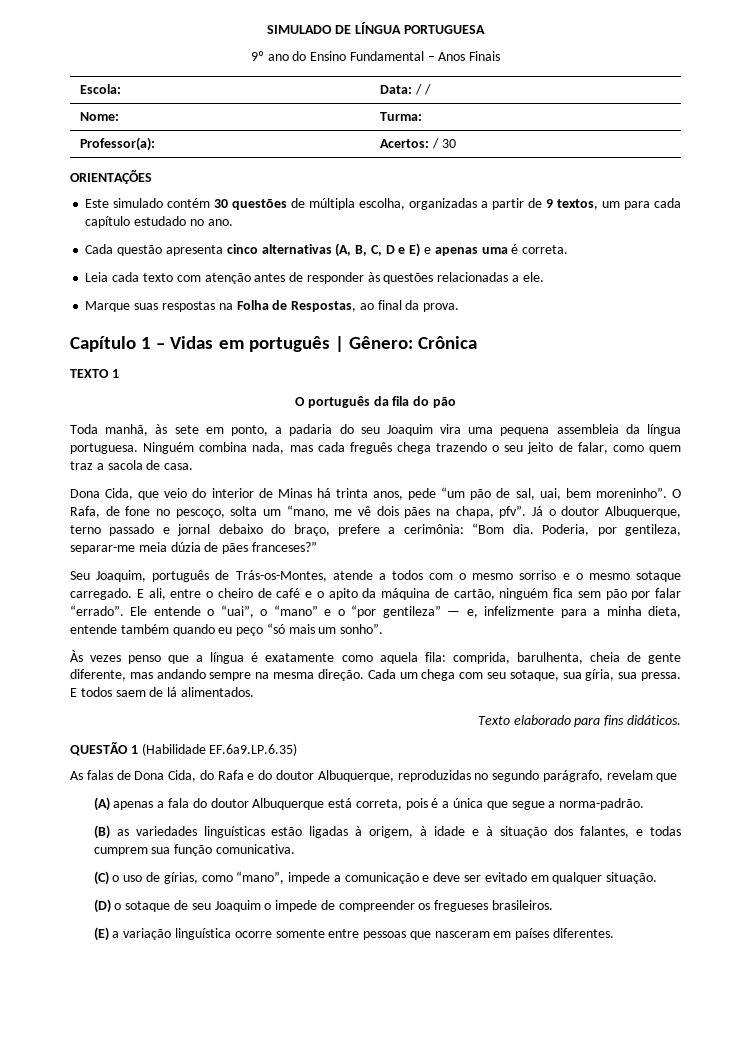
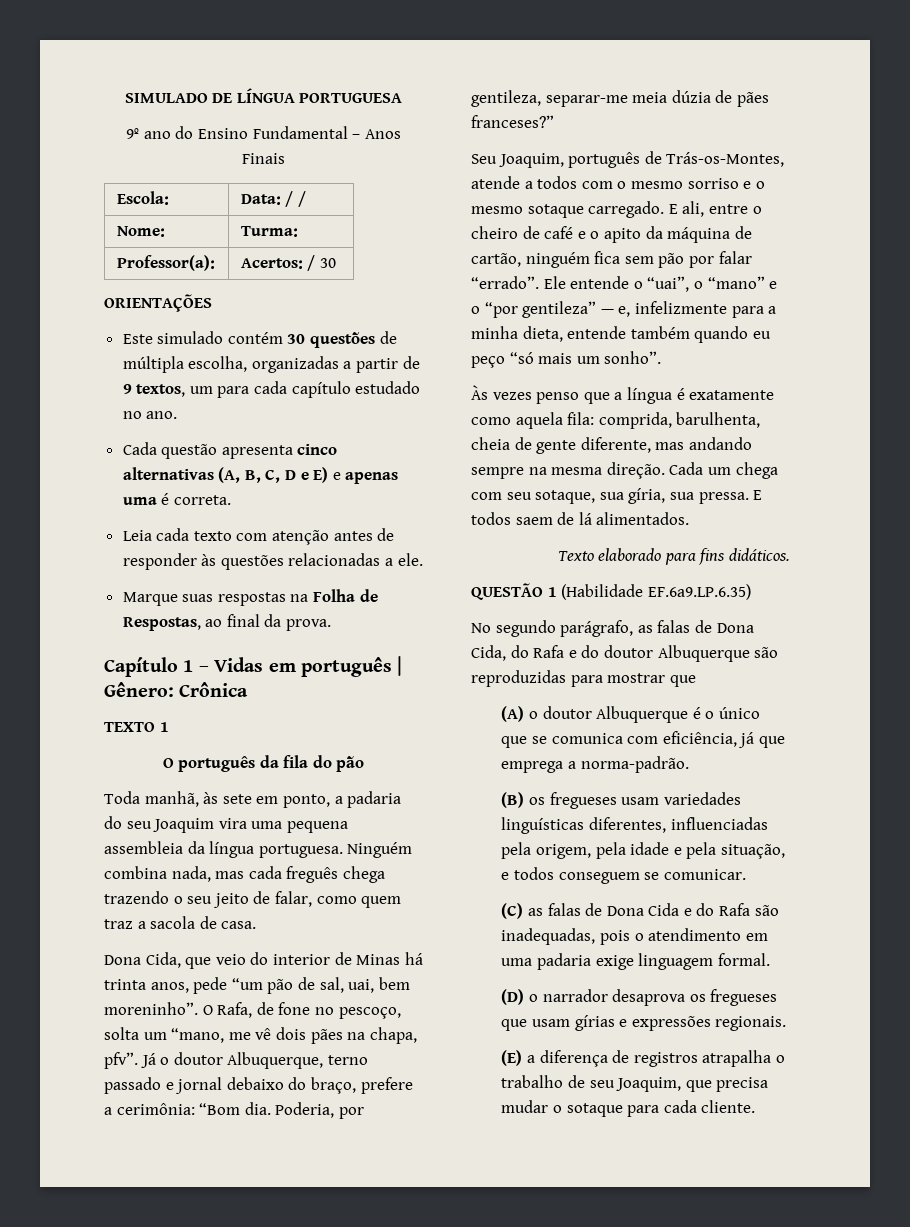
- As falas de Dona Cida, do Rafa e do doutor Albuquerque, reproduzidas no segundo parágrafo, revelam que
- (A) apenas a fala do doutor Albuquerque está correta, pois é a única que segue a norma-padrão.
- (B) as variedades linguísticas estão ligadas à origem, à idade e à situação dos falantes, e todas cumprem sua função comunicativa.
- (C) o uso de gírias, como “mano”, impede a comunicação e deve ser evitado em qualquer situação.
- (D) o sotaque de seu Joaquim o impede de compreender os fregueses brasileiros.
- (E) a variação linguística ocorre somente entre pessoas que nasceram em países diferentes.
+ No segundo parágrafo, as falas de Dona Cida, do Rafa e do doutor Albuquerque são reproduzidas para mostrar que
+ (A) o doutor Albuquerque é o único que se comunica com eficiência, já que emprega a norma-padrão.
+ (B) os fregueses usam variedades linguísticas diferentes, influenciadas pela origem, pela idade e pela situação, e todos conseguem se comunicar.
+ (C) as falas de Dona Cida e do Rafa são inadequadas, pois o atendimento em uma padaria exige linguagem formal.
+ (D) o narrador desaprova os fregueses que usam gírias e expressões regionais.
+ (E) a diferença de registros atrapalha o trabalho de seu Joaquim, que precisa mudar o sotaque para cada cliente.

